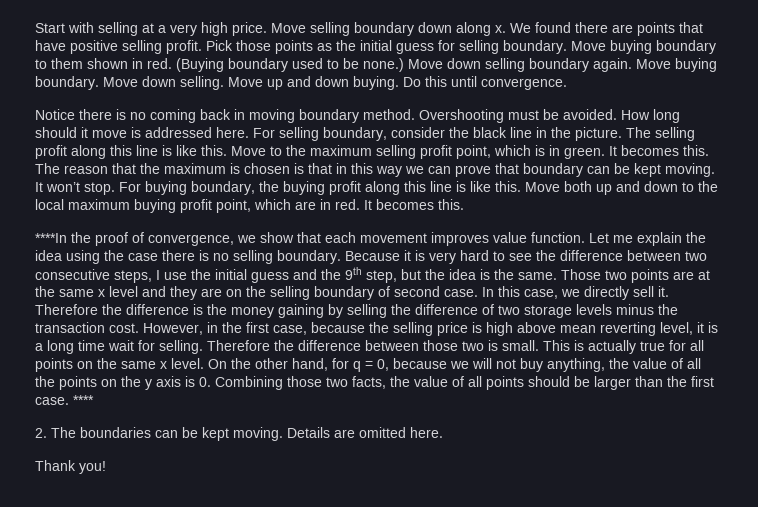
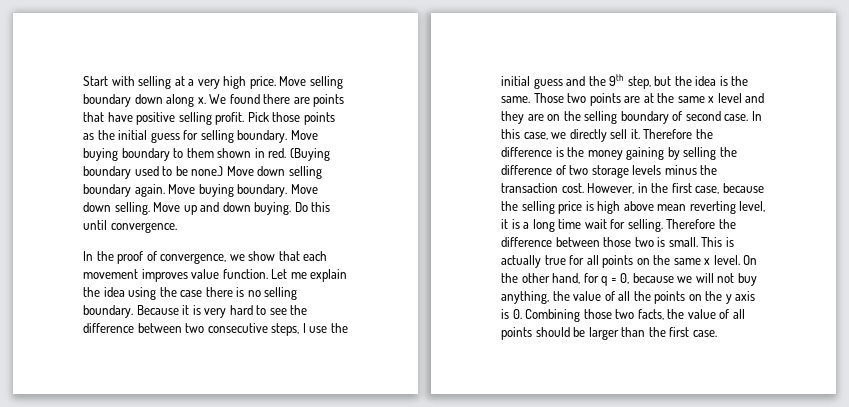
- Notice there is no coming back in moving boundary method. Overshooting must be avoided. How long should it move is addressed here. For selling boundary, consider the black line in the picture. The selling profit along this line is like this. Move to the maximum selling profit point, which is in green. It becomes this. The reason that the maximum is chosen is that in this way we can prove that boundary can be kept moving. It won’t stop. For buying boundary, the buying profit along this line is like this. Move both up and down to the local maximum buying profit point, which are in red. It becomes this.
- ****In the proof of convergence, we show that each movement improves value function.
+ In the proof of convergence, we show that each movement improves value function.
- ****
- 2. The boundaries can be kept moving. Details are omitted here.
- Thank you!

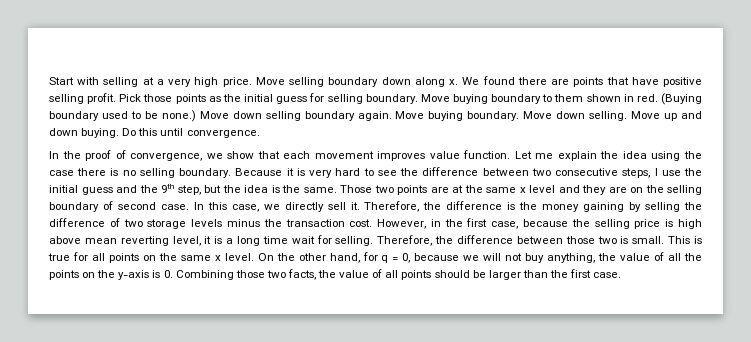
- Therefore the difference is the money gaining by selling the difference of two storage levels minus the transaction cost.
+ Therefore, the difference is the money gaining by selling the difference of two storage levels minus the transaction cost.
- Therefore the difference between those two is small.
+ Therefore, the difference between those two is small.
- This is actually true for all points on the same x level.
+ This is true for all points on the same x level.
- On the other hand, for q = 0, because we will not buy anything, the value of all the points on the y axis is 0. Combining those two facts, the value of all points should be larger than the first case.
+ On the other hand, for q = 0, because we will not buy anything, the value of all the points on the y-axis is 0. Combining those two facts, the value of all points should be larger than the first case.

